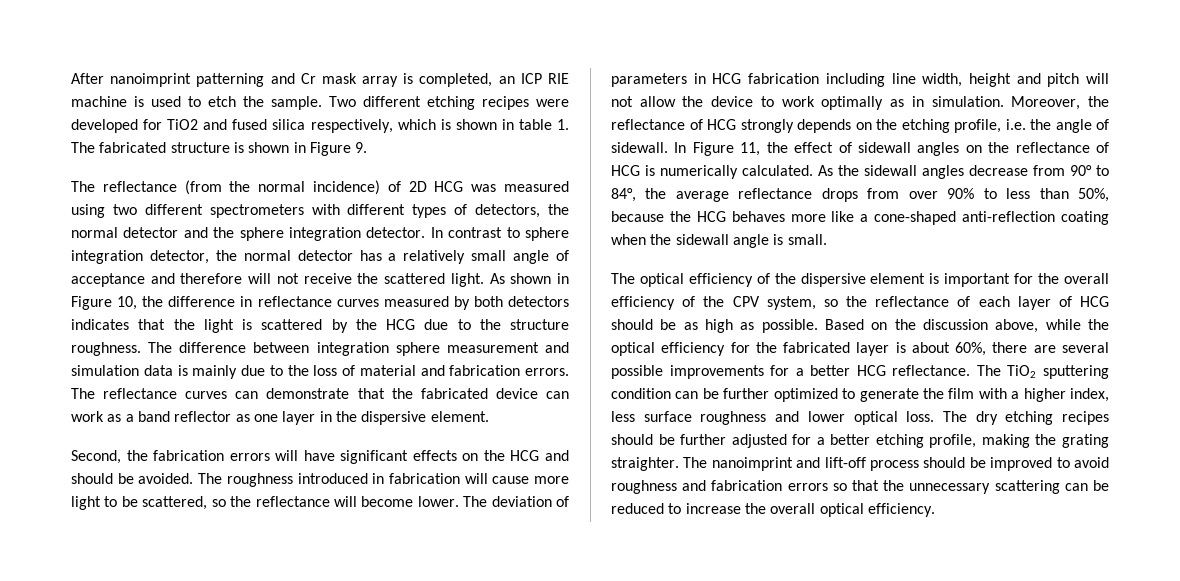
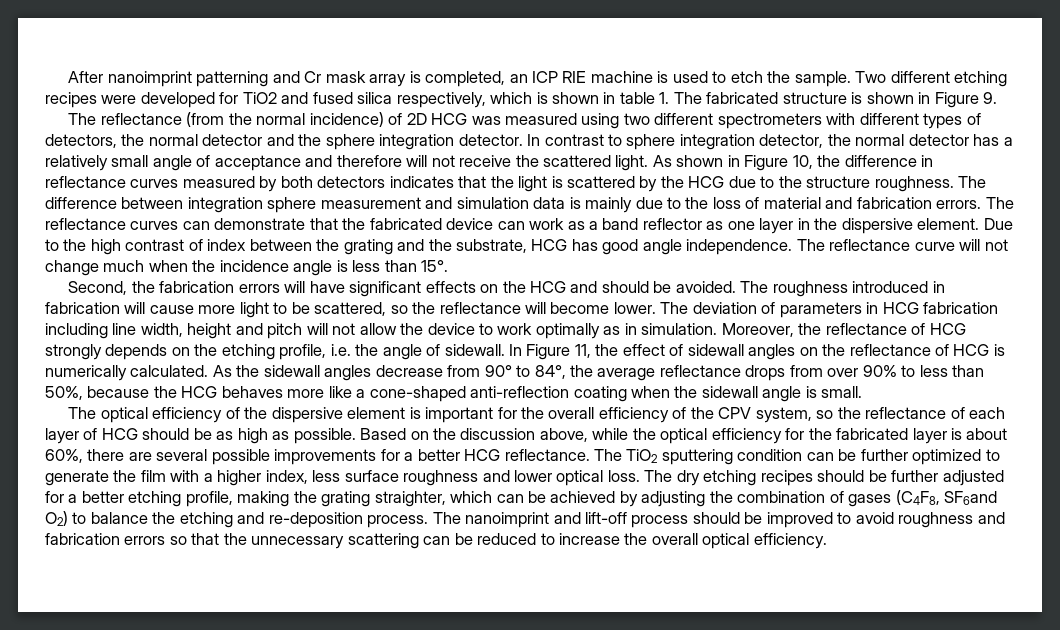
+ Due to the high contrast of index between the grating and the substrate, HCG has good angle independence. The reflectance curve will not change much when the incidence angle is less than 15°.
- The dry etching recipes should be further adjusted for a better etching profile, making the grating straighter.
+ The dry etching recipes should be further adjusted for a better etching profile, making the grating straighter, which can be achieved by adjusting the combination of gases (C4F8, SF6and O2) to balance the etching and re-deposition process.

